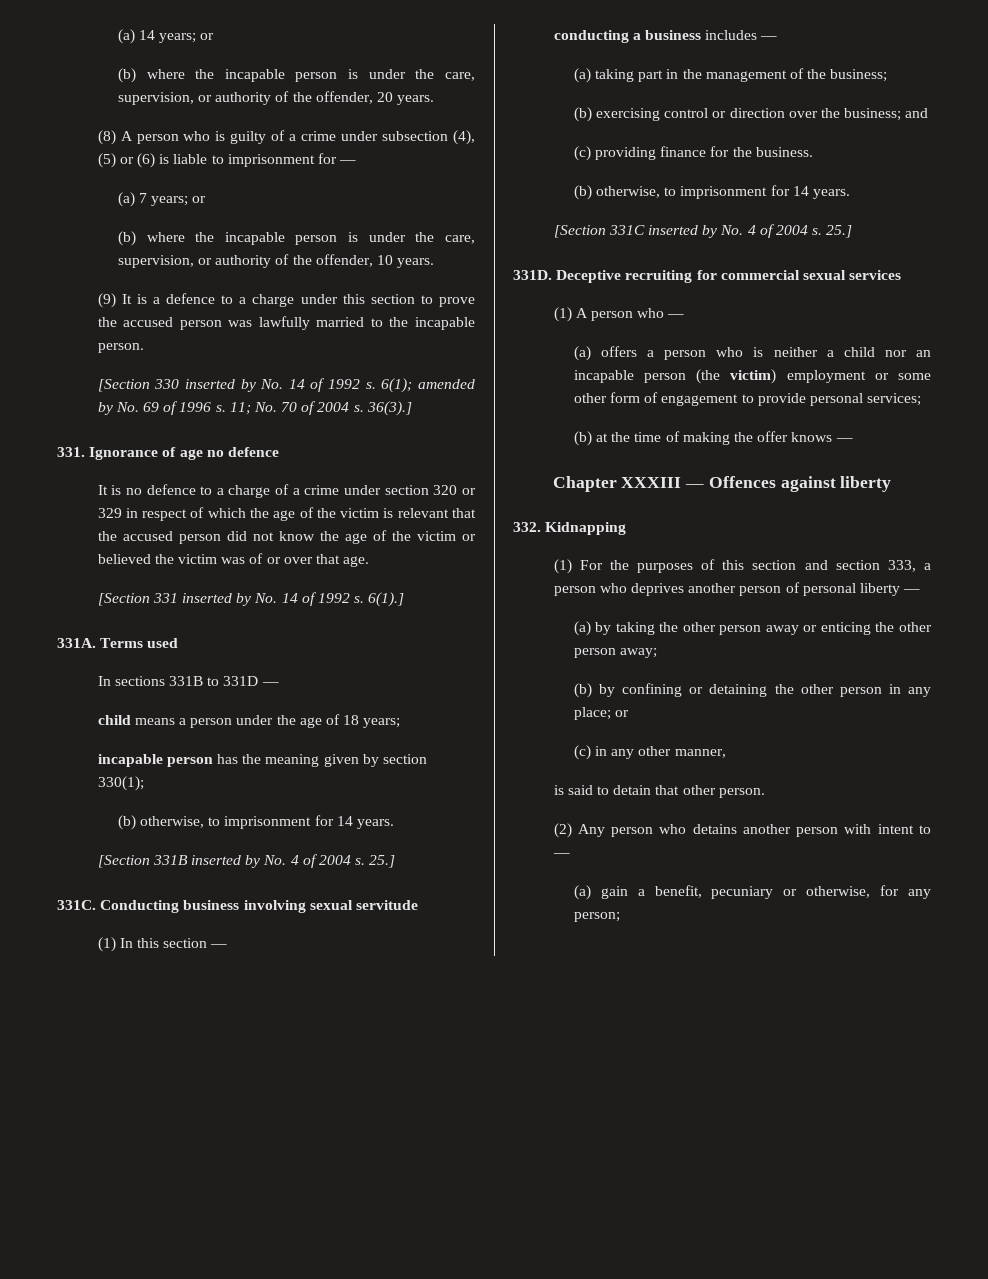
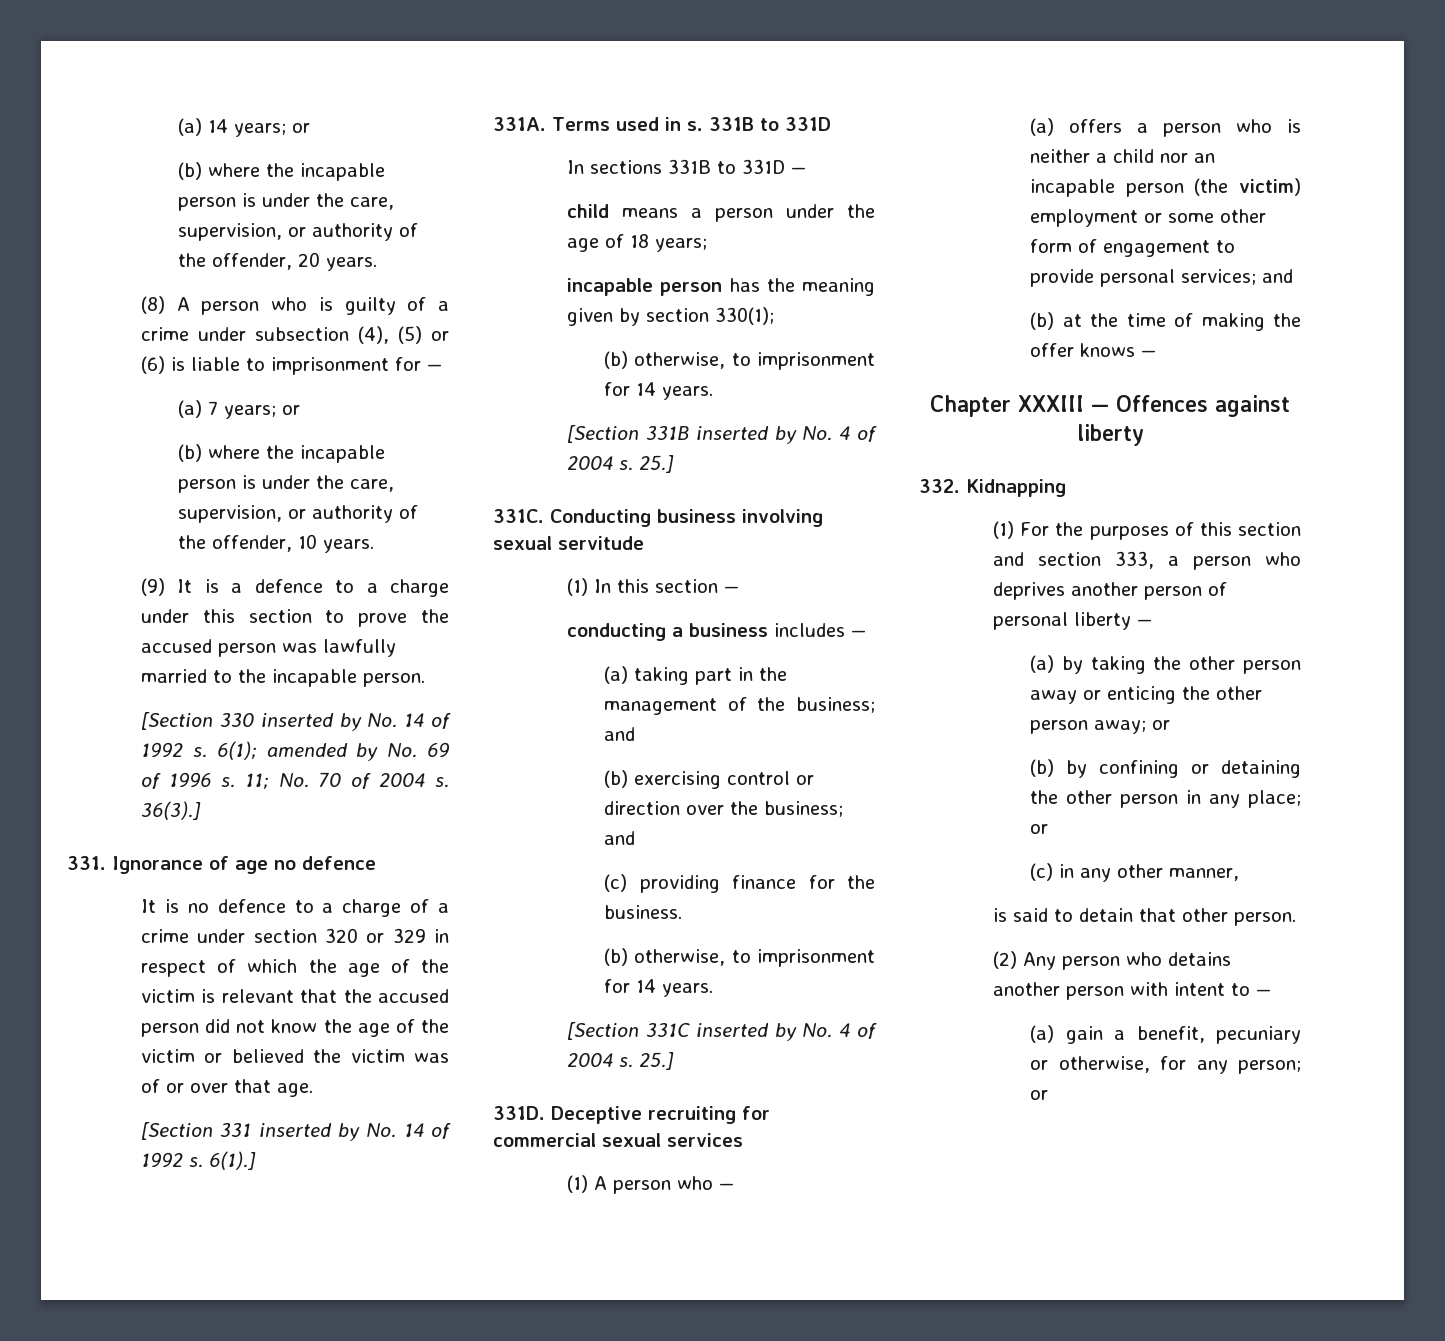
- Terms used
+ Terms used in s. 331B to 331D
- (a) taking part in the management of the business;
+ (a) taking part in the management of the business; and
- (a) offers a person who is neither a child nor an incapable person (the victim) employment or some other form of engagement to provide personal services;
+ (a) offers a person who is neither a child nor an incapable person (the victim) employment or some other form of engagement to provide personal services; and
- (a) by taking the other person away or enticing the other person away;
+ (a) by taking the other person away or enticing the other person away; or
- (a) gain a benefit, pecuniary or otherwise, for any person;
+ (a) gain a benefit, pecuniary or otherwise, for any person; or

